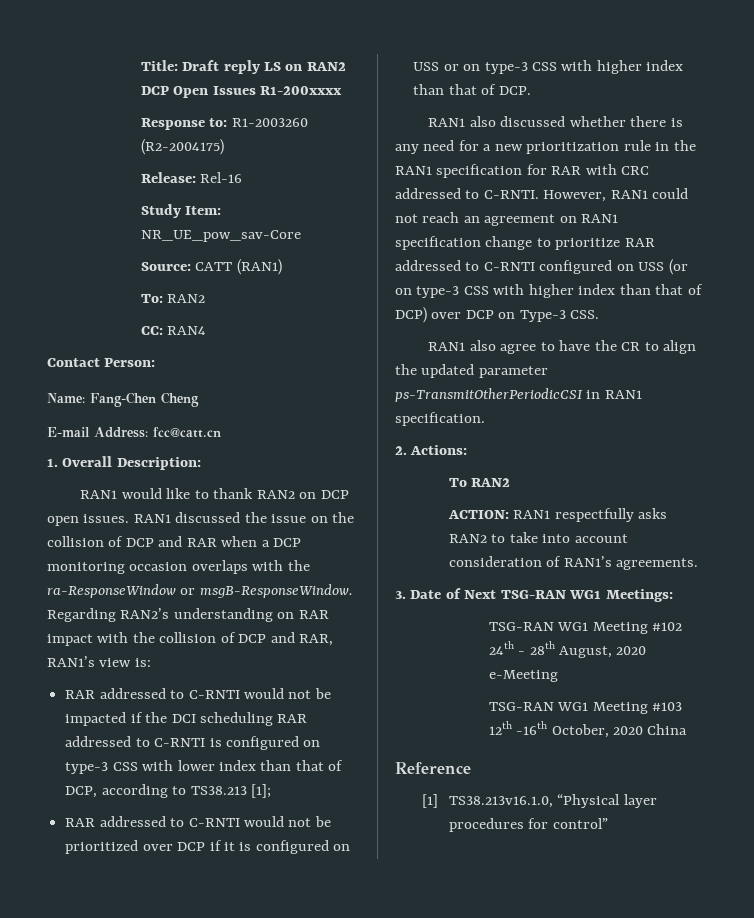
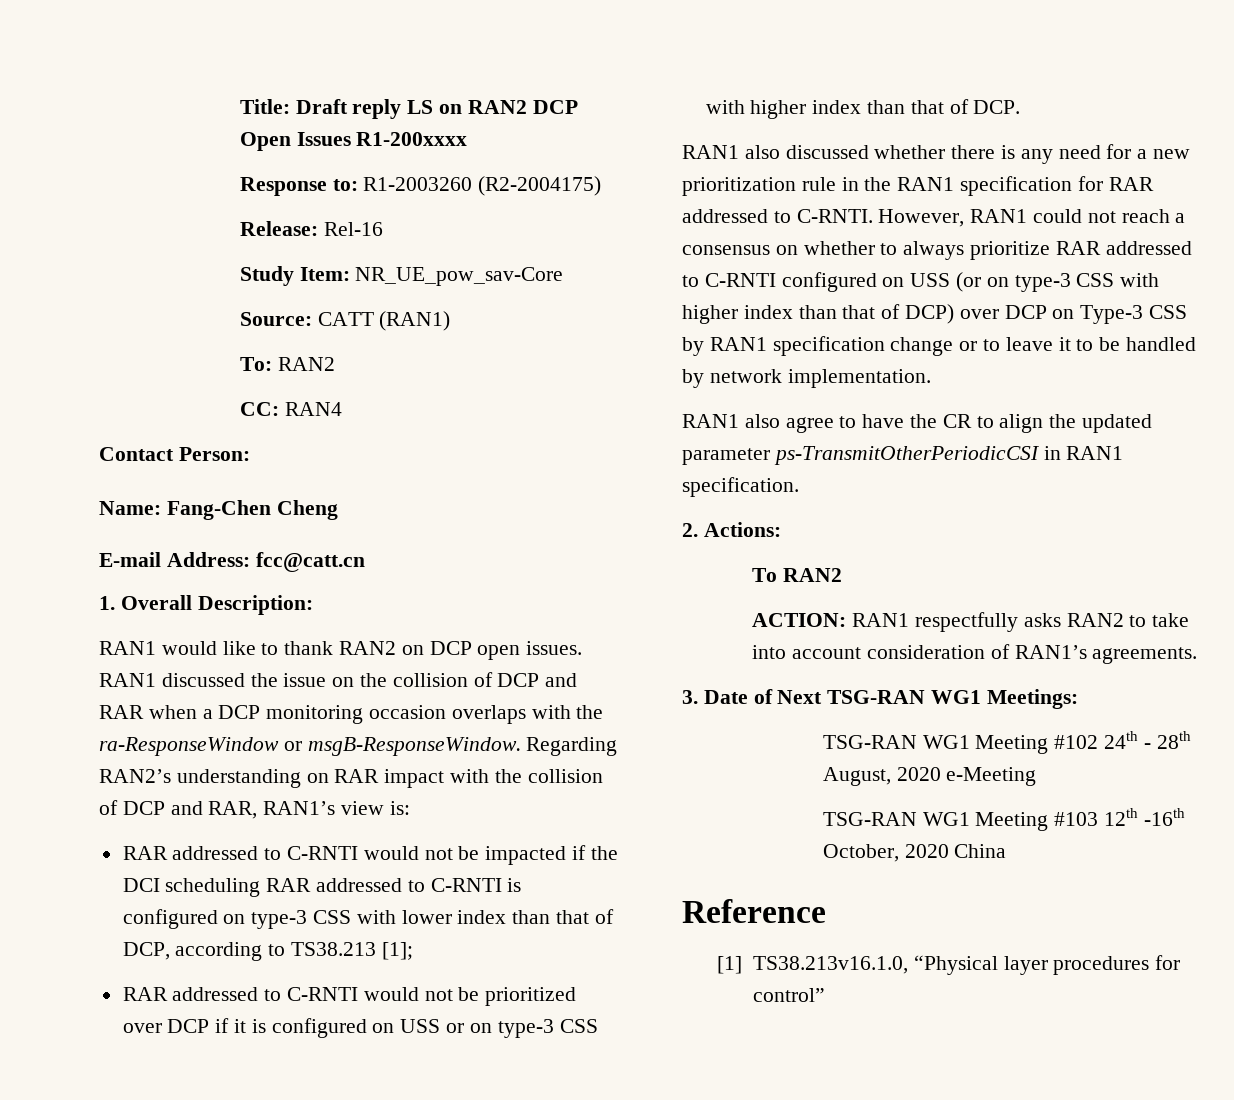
- RAN1 also discussed whether there is any need for a new prioritization rule in the RAN1 specification for RAR with CRC addressed to C-RNTI.
+ RAN1 also discussed whether there is any need for a new prioritization rule in the RAN1 specification for RAR addressed to C-RNTI.
- However, RAN1 could not reach an agreement on RAN1 specification change to prioritize RAR addressed to C-RNTI configured on USS (or on type-3 CSS with higher index than that of DCP) over DCP on Type-3 CSS.
+ However, RAN1 could not reach a consensus on whether to always prioritize RAR addressed to C-RNTI configured on USS (or on type-3 CSS with higher index than that of DCP) over DCP on Type-3 CSS by RAN1 specification change or to leave it to be handled by network implementation.

